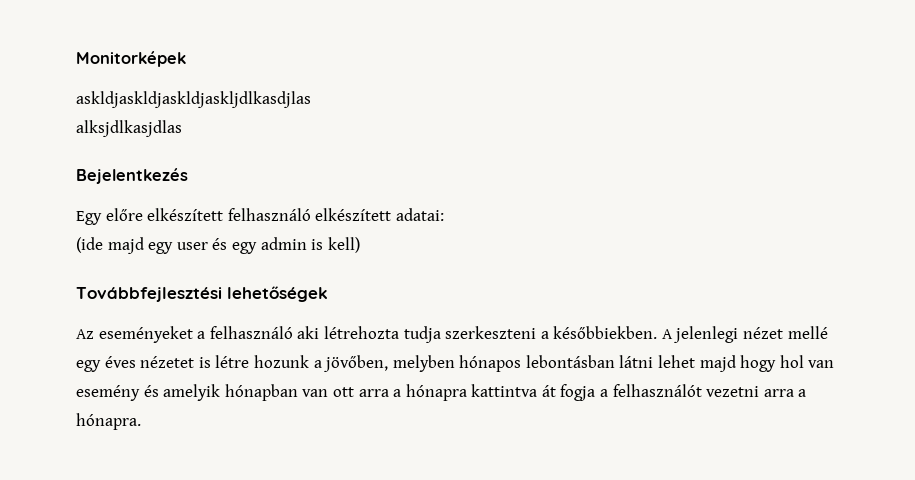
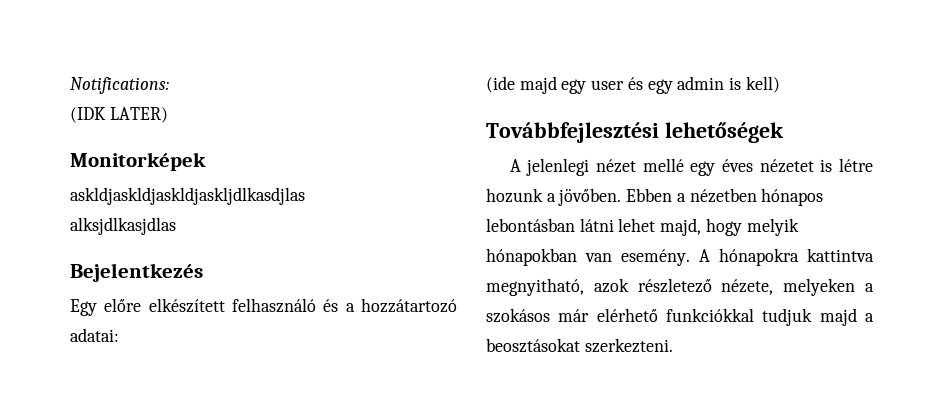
+ Notifications:
+ (IDK LATER)
- Egy előre elkészített felhasználó elkészített adatai:
+ Egy előre elkészített felhasználó és a hozzátartozó adatai:
- Az eseményeket a felhasználó aki létrehozta tudja szerkeszteni a későbbiekben. A jelenlegi nézet mellé egy éves nézetet is létre hozunk a jövőben, melyben hónapos lebontásban látni lehet majd hogy hol van esemény és amelyik hónapban van ott arra a hónapra kattintva át fogja a felhasználót vezetni arra a hónapra.
+ A jelenlegi nézet mellé egy éves nézetet is létre hozunk a jövőben. Ebben a nézetben hónapos lebontásban látni lehet majd, hogy melyik hónapokban van esemény. A hónapokra kattintva megnyitható, azok részletező nézete, melyeken a szokásos már elérhető funkciókkal tudjuk majd a beosztásokat szerkezteni.

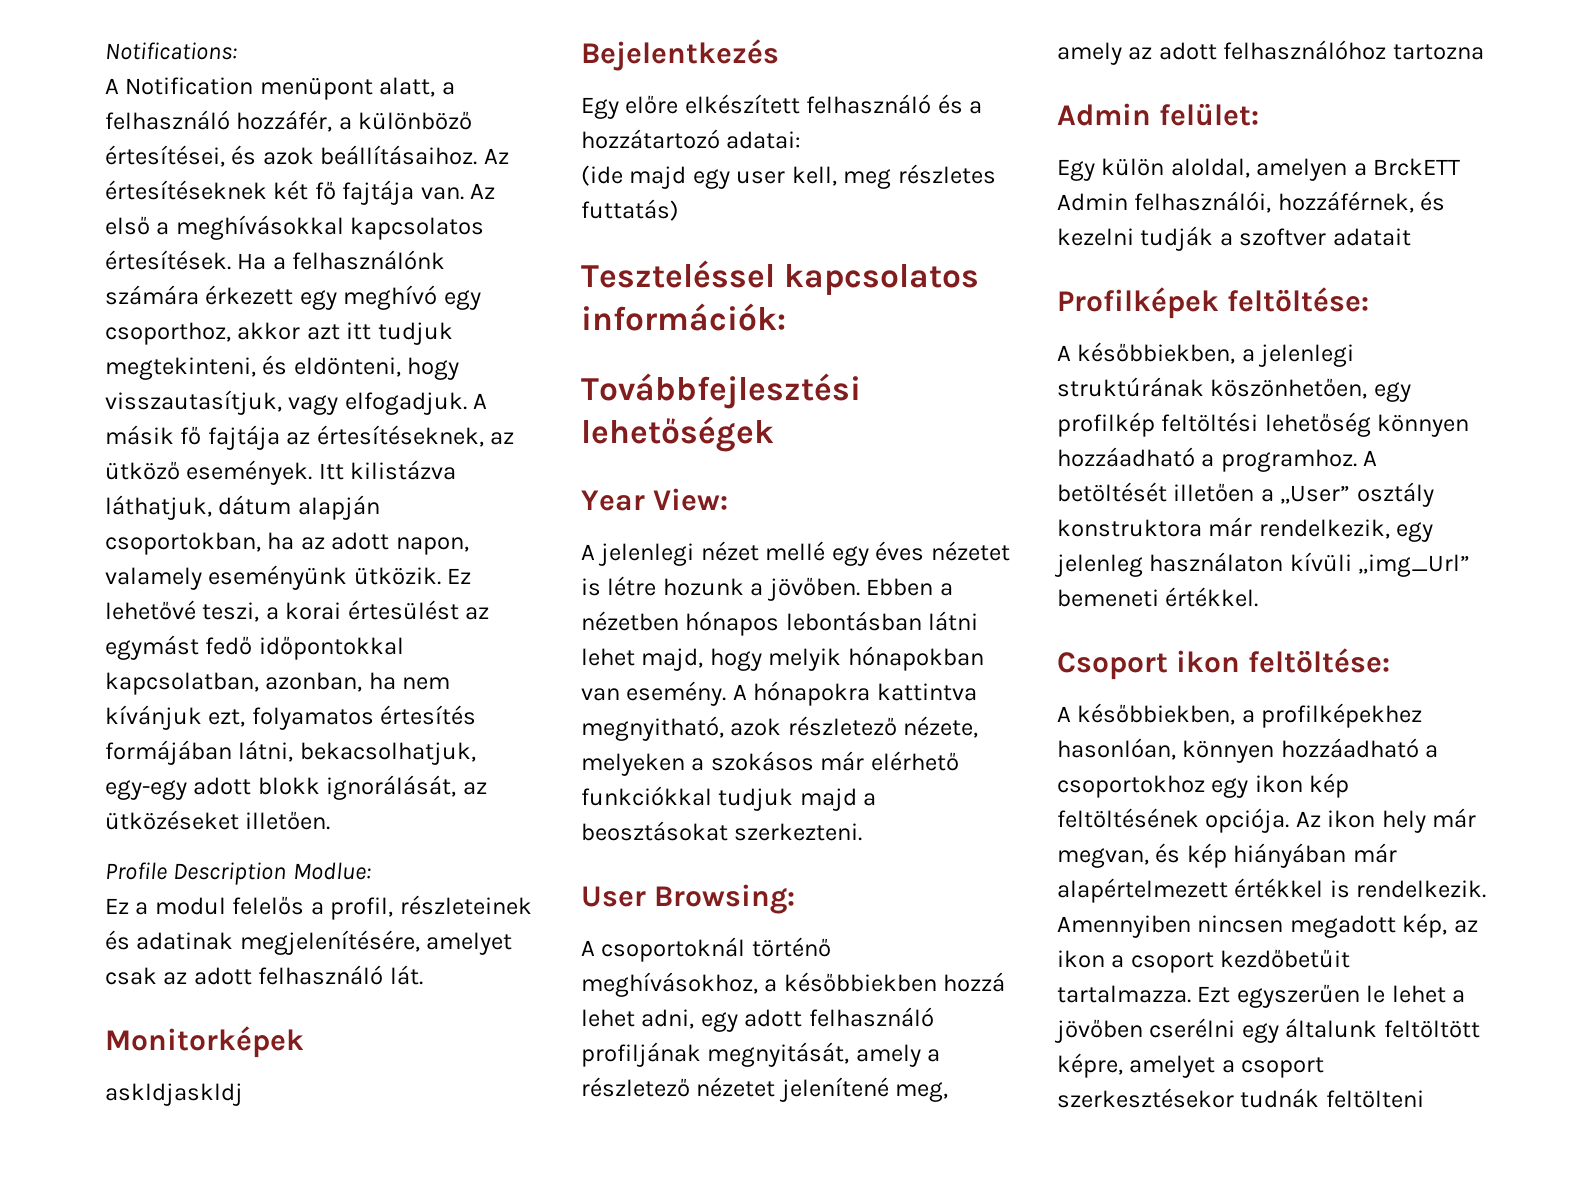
- (IDK LATER)
+ A Notification menüpont alatt, a felhasználó hozzáfér, a különböző értesítései, és azok beállításaihoz. Az értesítéseknek két fő fajtája van. Az első a meghívásokkal kapcsolatos értesítések. Ha a felhasználónk számára érkezett egy meghívó egy csoporthoz, akkor azt itt tudjuk megtekinteni, és eldönteni, hogy visszautasítjuk, vagy elfogadjuk. A másik fő fajtája az értesítéseknek, az ütköző események. Itt kilistázva láthatjuk, dátum alapján csoportokban, ha az adott napon, valamely eseményünk ütközik. Ez lehetővé teszi, a korai értesülést az egymást fedő időpontokkal kapcsolatban, azonban, ha nem kívánjuk ezt, folyamatos értesítés formájában látni, bekacsolhatjuk, egy-egy adott blokk ignorálását, az ütközéseket illetően.
+ Profile Description Modlue:
+ Ez a modul felelős a profil, részleteinek és adatinak megjelenítésére, amelyet csak az adott felhasználó lát.
- askldjaskldjaskldjaskljdlkasdjlas
- alksjdlkasjdlas
+ askldjaskldj
- (ide majd egy user és egy admin is kell)
+ (ide majd egy user kell, meg részletes futtatás)
+ Teszteléssel kapcsolatos információk:
+ Year View:
+ User Browsing:
+ A csoportoknál történő meghívásokhoz, a későbbiekben hozzá lehet adni, egy adott felhasználó profiljának megnyitását, amely a részletező nézetet jelenítené meg, amely az adott felhasználóhoz tartozna
+ Admin felület:
+ Egy külön aloldal, amelyen a BrckETT Admin felhasználói, hozzáférnek, és kezelni tudják a szoftver adatait
+ Profilképek feltöltése:
+ A későbbiekben, a jelenlegi struktúrának köszönhetően, egy profilkép feltöltési lehetőség könnyen hozzáadható a programhoz. A betöltését illetően a „User” osztály konstruktora már rendelkezik, egy jelenleg használaton kívüli „img_Url” bemeneti értékkel.
+ Csoport ikon feltöltése:
+ A későbbiekben, a profilképekhez hasonlóan, könnyen hozzáadható a csoportokhoz egy ikon kép feltöltésének opciója. Az ikon hely már megvan, és kép hiányában már alapértelmezett értékkel is rendelkezik. Amennyiben nincsen megadott kép, az ikon a csoport kezdőbetűit tartalmazza. Ezt egyszerűen le lehet a jövőben cserélni egy általunk feltöltött képre, amelyet a csoport szerkesztésekor tudnák feltölteni

